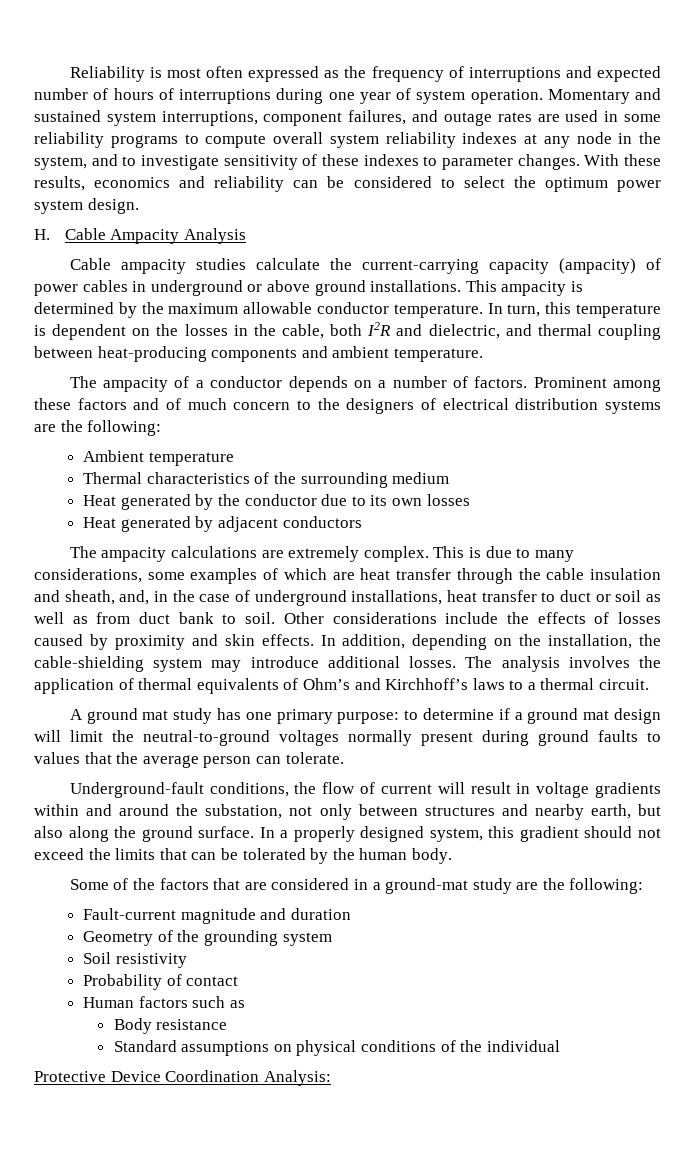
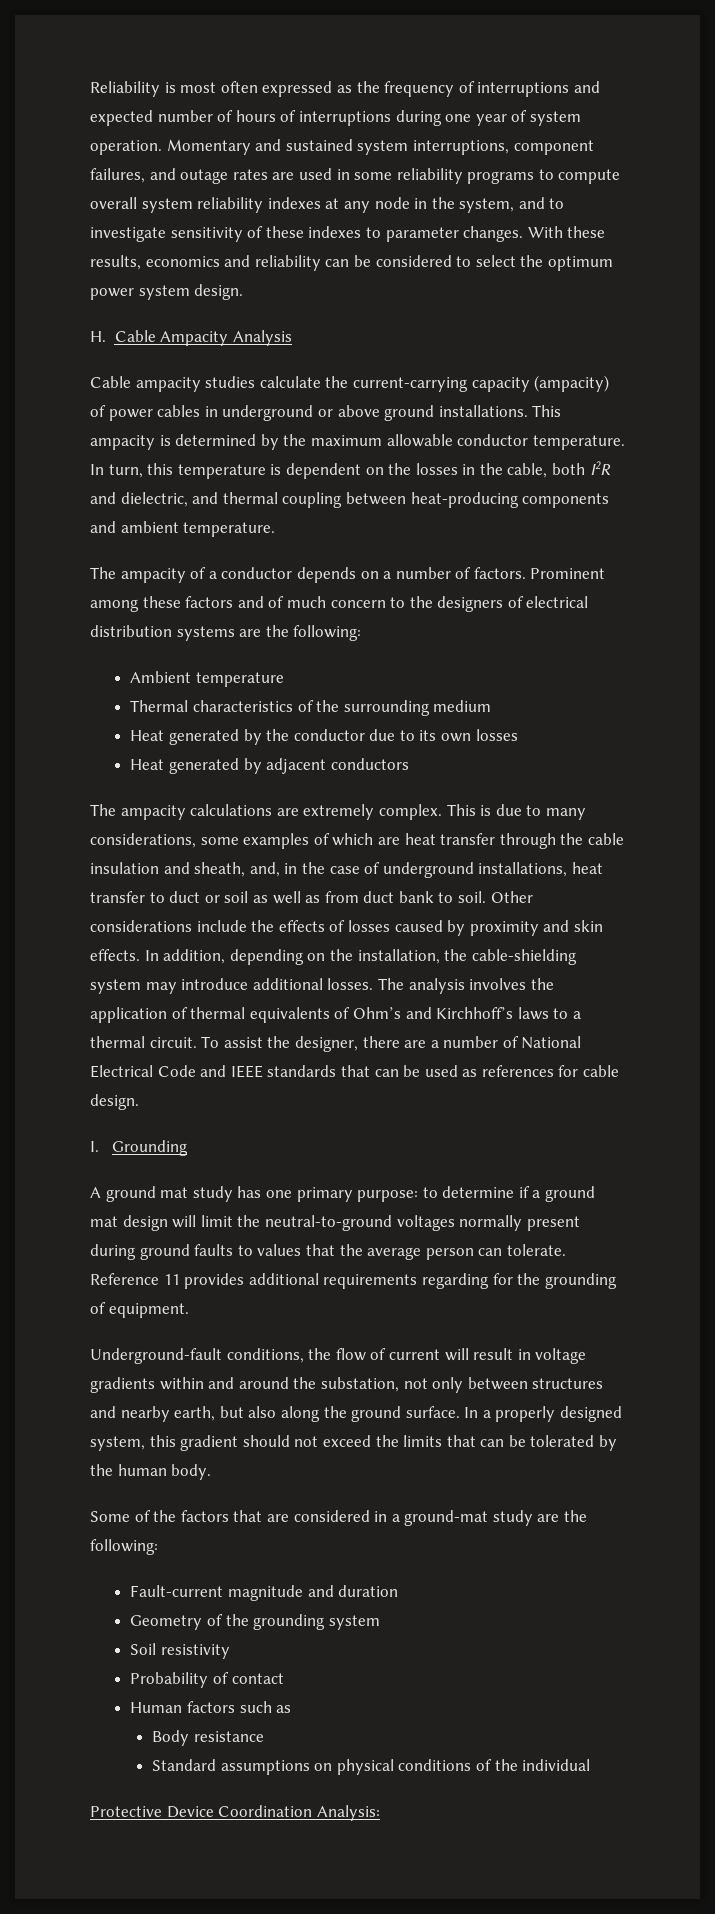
+ To assist the designer, there are a number of National Electrical Code and IEEE standards that can be used as references for cable design.
+ I. Grounding
+ Reference 11 provides additional requirements regarding for the grounding of equipment.

